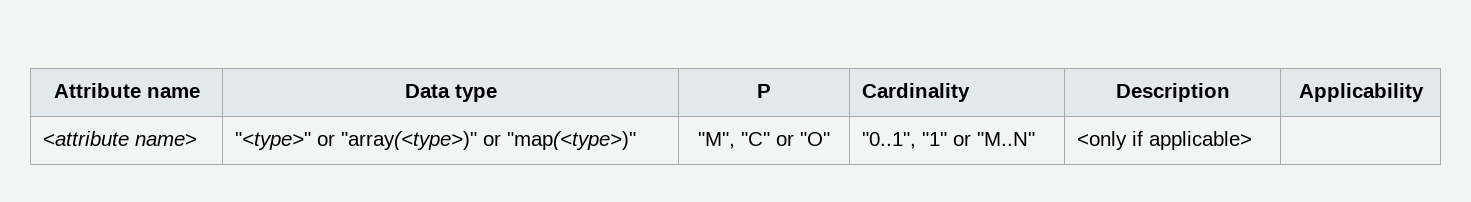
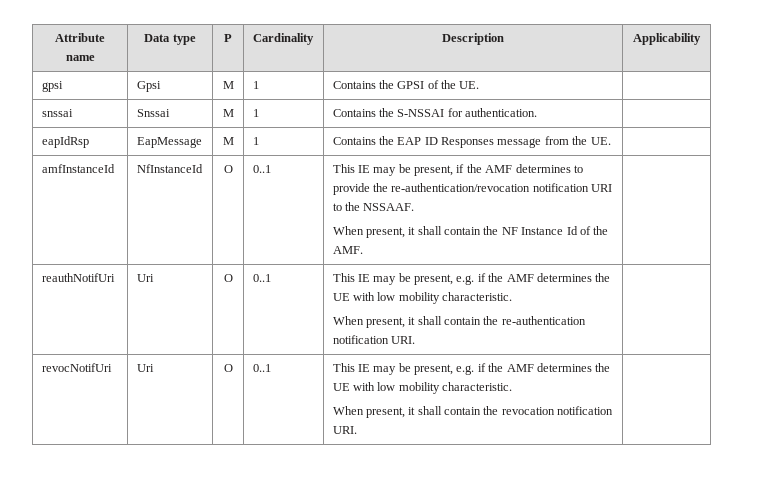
- <attribute name> | "<type>" or "array(<type>)" or "map(<type>)" | "M", "C" or "O" | "0..1", "1" or "M..N" | <only if applicable> |
+ gpsi | Gpsi | M | 1 | Contains the GPSI of the UE. |
+ snssai | Snssai | M | 1 | Contains the S-NSSAI for authentication. |
+ eapIdRsp | EapMessage | M | 1 | Contains the EAP ID Responses message from the UE. |
+ amfInstanceId | NfInstanceId | O | 0..1 | This IE may be present, if the AMF determines to provide the re-authentication/revocation notification URI to the NSSAAF.
+ When present, it shall contain the NF Instance Id of the AMF. |
+ reauthNotifUri | Uri | O | 0..1 | This IE may be present, e.g. if the AMF determines the UE with low mobility characteristic.
+ When present, it shall contain the re-authentication notification URI. |
+ revocNotifUri | Uri | O | 0..1 | This IE may be present, e.g. if the AMF determines the UE with low mobility characteristic.
+ When present, it shall contain the revocation notification URI. |

